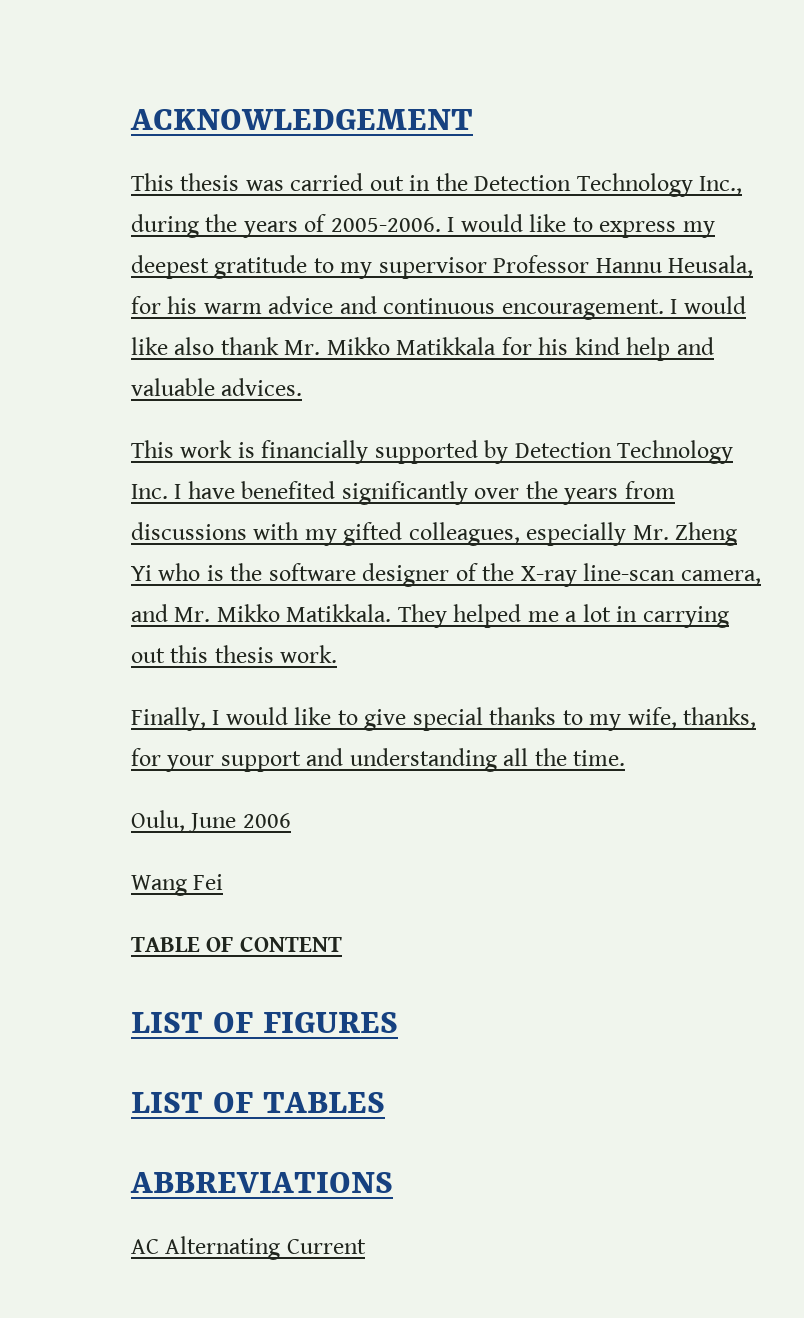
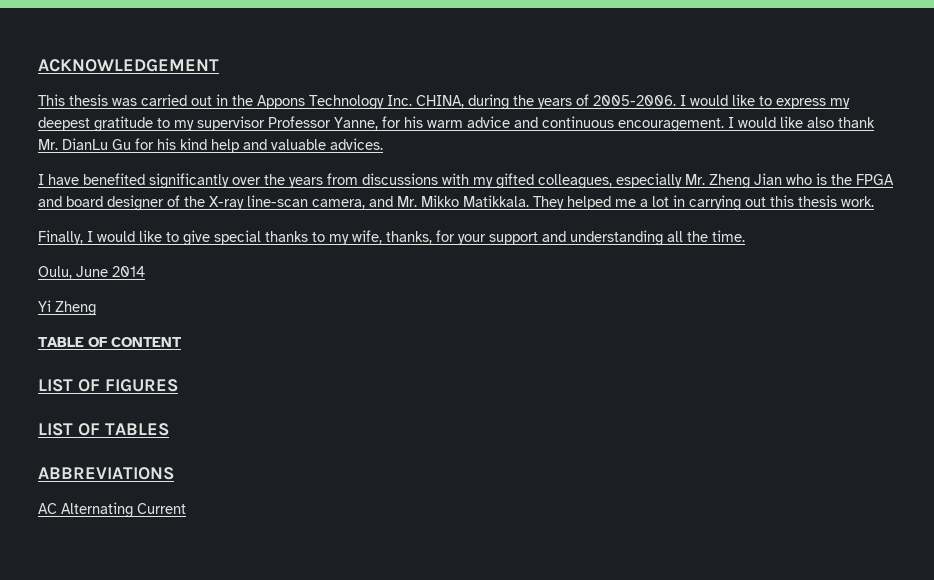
- This thesis was carried out in the Detection Technology Inc., during the years of 2005-2006.
+ This thesis was carried out in the Appons Technology Inc. CHINA, during the years of 2005-2006.
- I would like to express my deepest gratitude to my supervisor Professor Hannu Heusala, for his warm advice and continuous encouragement.
+ I would like to express my deepest gratitude to my supervisor Professor Yanne, for his warm advice and continuous encouragement.
- I would like also thank Mr. Mikko Matikkala for his kind help and valuable advices.
+ I would like also thank Mr. DianLu Gu for his kind help and valuable advices.
- This work is financially supported by Detection Technology Inc. I have benefited significantly over the years from discussions with my gifted colleagues, especially Mr. Zheng Yi who is the software designer of the X-ray line-scan camera, and Mr. Mikko Matikkala.
+ I have benefited significantly over the years from discussions with my gifted colleagues, especially Mr. Zheng Jian who is the FPGA and board designer of the X-ray line-scan camera, and Mr. Mikko Matikkala.
- Oulu, June 2006
- Wang Fei
+ Oulu, June 2014
+ Yi Zheng

